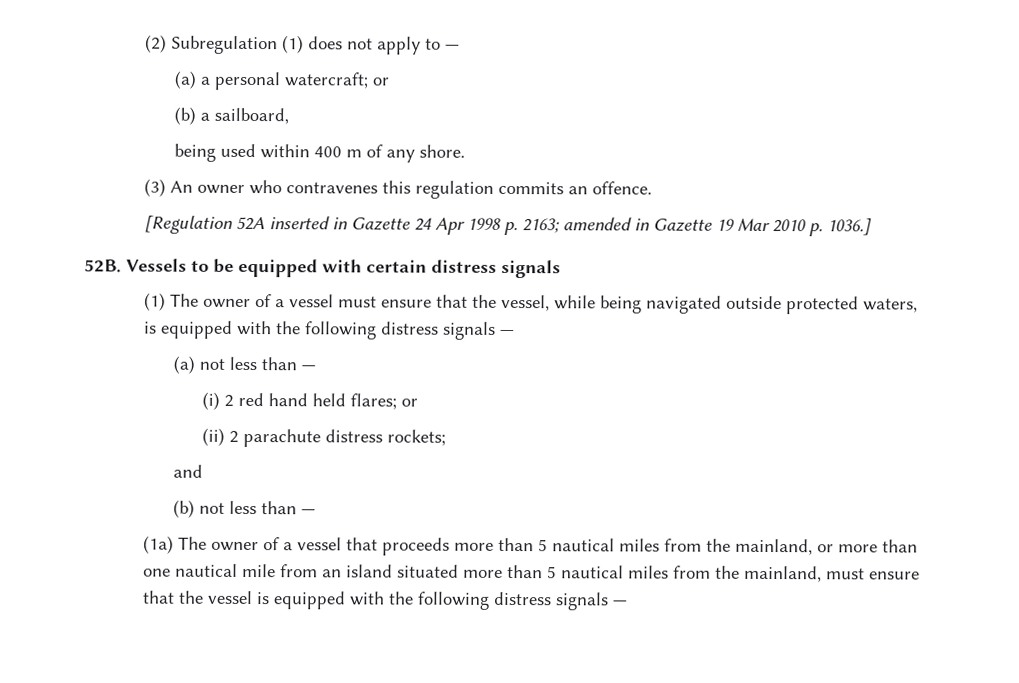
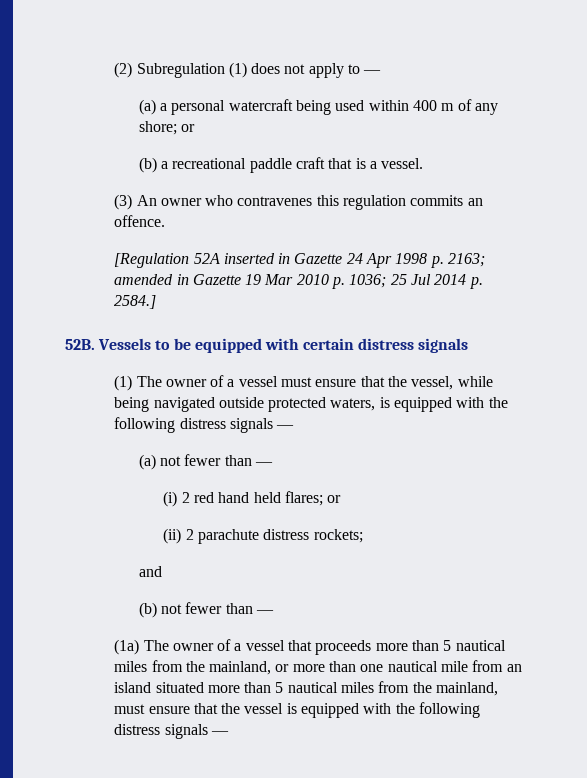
- (a) a personal watercraft; or
- (b) a sailboard,
- being used within 400 m of any shore.
+ (a) a personal watercraft being used within 400 m of any shore; or
+ (b) a recreational paddle craft that is a vessel.
- [Regulation 52A inserted in Gazette 24 Apr 1998 p. 2163; amended in Gazette 19 Mar 2010 p. 1036.]
+ [Regulation 52A inserted in Gazette 24 Apr 1998 p. 2163; amended in Gazette 19 Mar 2010 p. 1036; 25 Jul 2014 p. 2584.]
- (a) not less than —
+ (a) not fewer than —
- (b) not less than —
+ (b) not fewer than —

